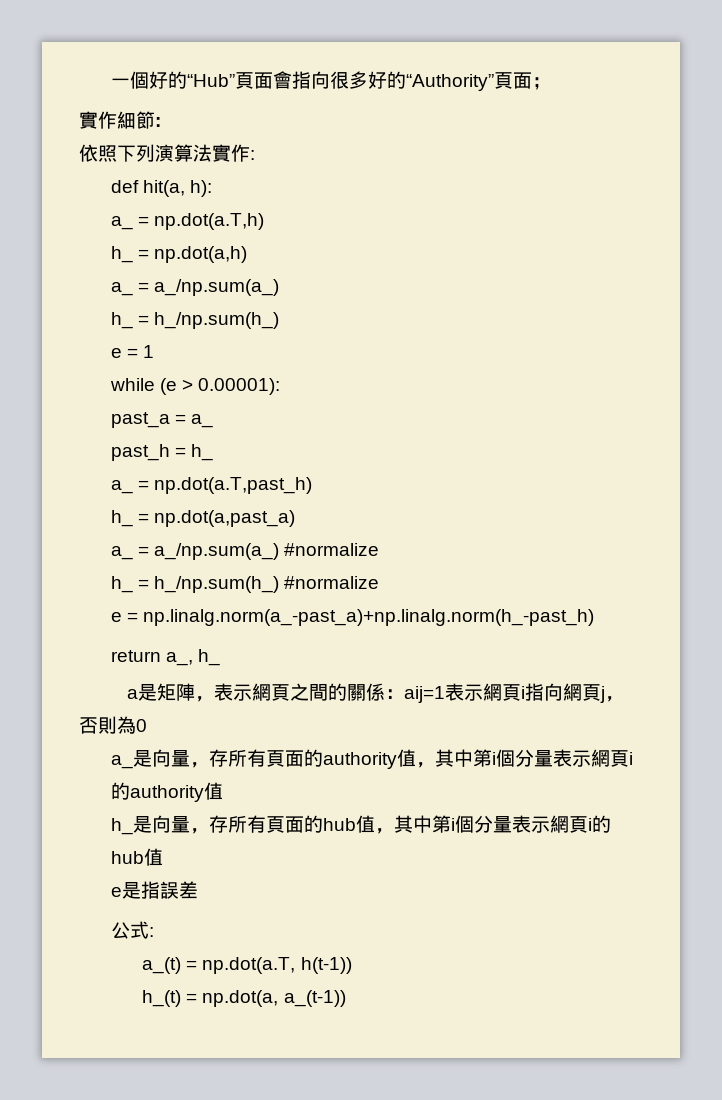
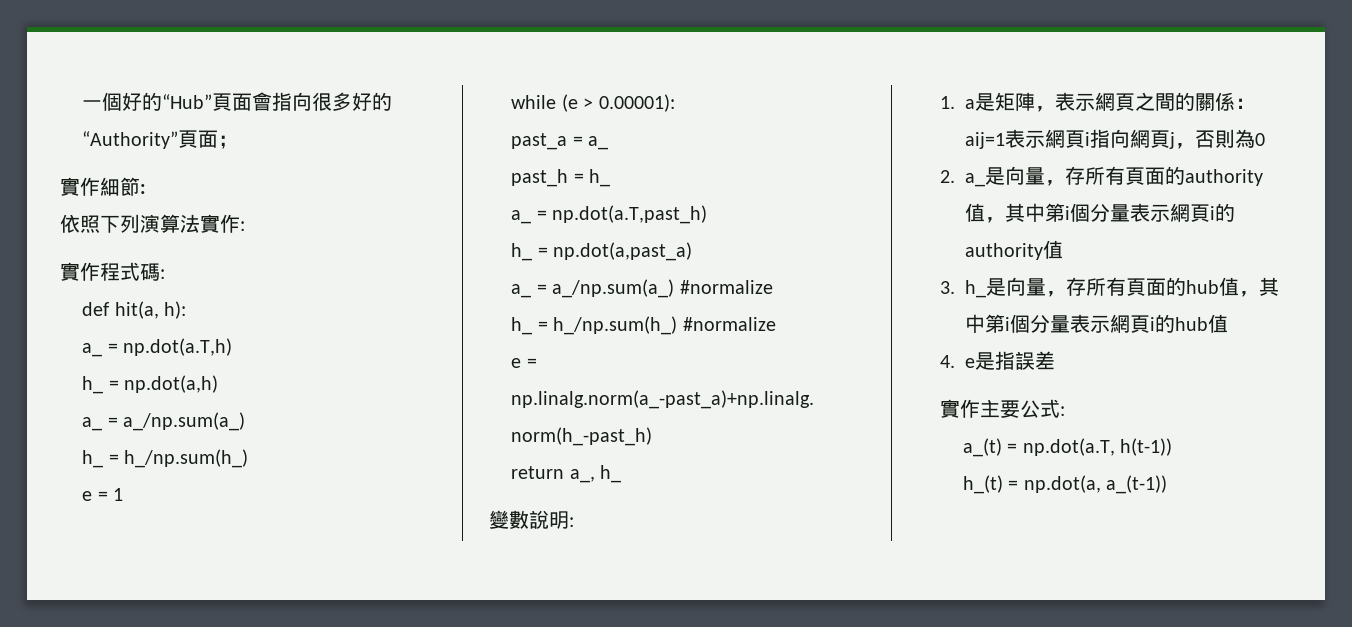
+ 實作程式碼:
- a是矩陣，表示網頁之間的關係：aij=1表示網頁i指向網頁j，否則為0
+ 變數說明:
+ 1. a是矩陣，表示網頁之間的關係：aij=1表示網頁i指向網頁j，否則為0
- a_是向量，存所有頁面的authority值，其中第i個分量表示網頁i的authority值
+ 2. a_是向量，存所有頁面的authority值，其中第i個分量表示網頁i的authority值
- h_是向量，存所有頁面的hub值，其中第i個分量表示網頁i的hub值
+ 3. h_是向量，存所有頁面的hub值，其中第i個分量表示網頁i的hub值
- e是指誤差
+ 4. e是指誤差
- 公式:
+ 實作主要公式:

